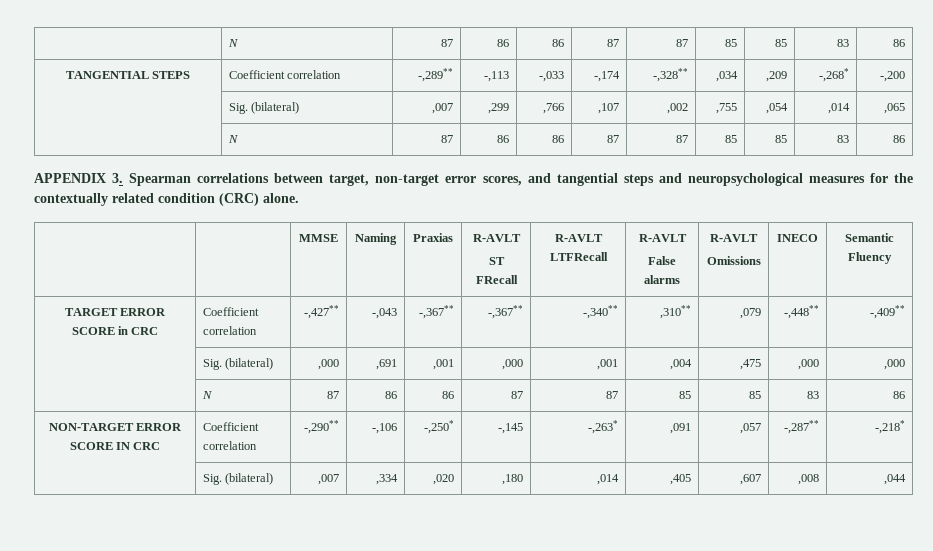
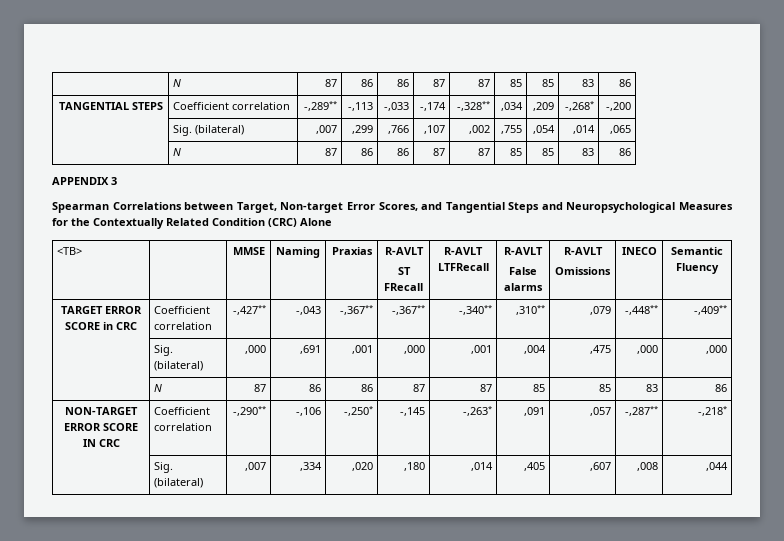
- APPENDIX 3. Spearman correlations between target, non-target error scores, and tangential steps and neuropsychological measures for the contextually related condition (CRC) alone.
- | | MMSE | Naming | Praxias | R-AVLT
+ APPENDIX 3
+ Spearman Correlations between Target, Non-target Error Scores, and Tangential Steps and Neuropsychological Measures for the Contextually Related Condition (CRC) Alone
+ <TB> | | MMSE | Naming | Praxias | R-AVLT

